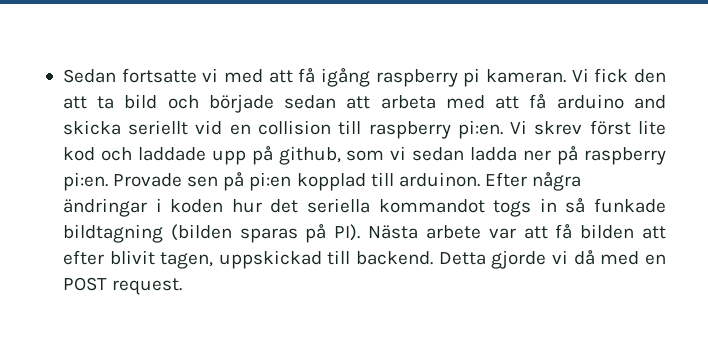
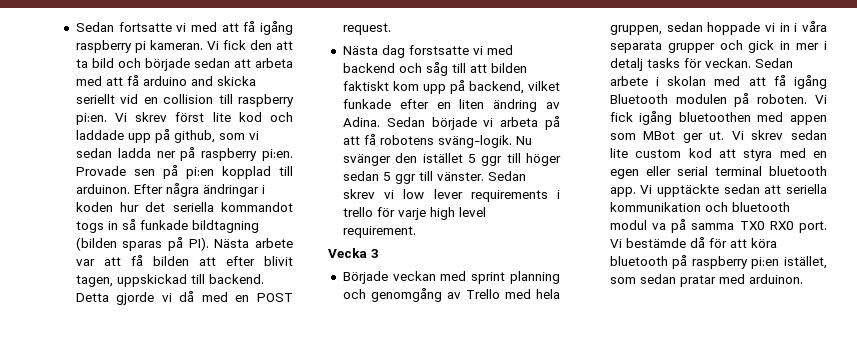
+ Nästa dag forstsatte vi med backend och såg till att bilden faktiskt kom upp på backend, vilket funkade efter en liten ändring av Adina. Sedan började vi arbeta på att få robotens sväng-logik. Nu svänger den istället 5 ggr till höger sedan 5 ggr till vänster. Sedan skrev vi low lever requirements i trello för varje high level requirement.
+ Vecka 3
+ Började veckan med sprint planning och genomgång av Trello med hela gruppen, sedan hoppade vi in i våra separata grupper och gick in mer i detalj tasks för veckan. Sedan arbete i skolan med att få igång Bluetooth modulen på roboten. Vi fick igång bluetoothen med appen som MBot ger ut. Vi skrev sedan lite custom kod att styra med en egen eller serial terminal bluetooth app. Vi upptäckte sedan att seriella kommunikation och bluetooth modul va på samma TX0 RX0 port. Vi bestämde då för att köra bluetooth på raspberry pi:en istället, som sedan pratar med arduinon.

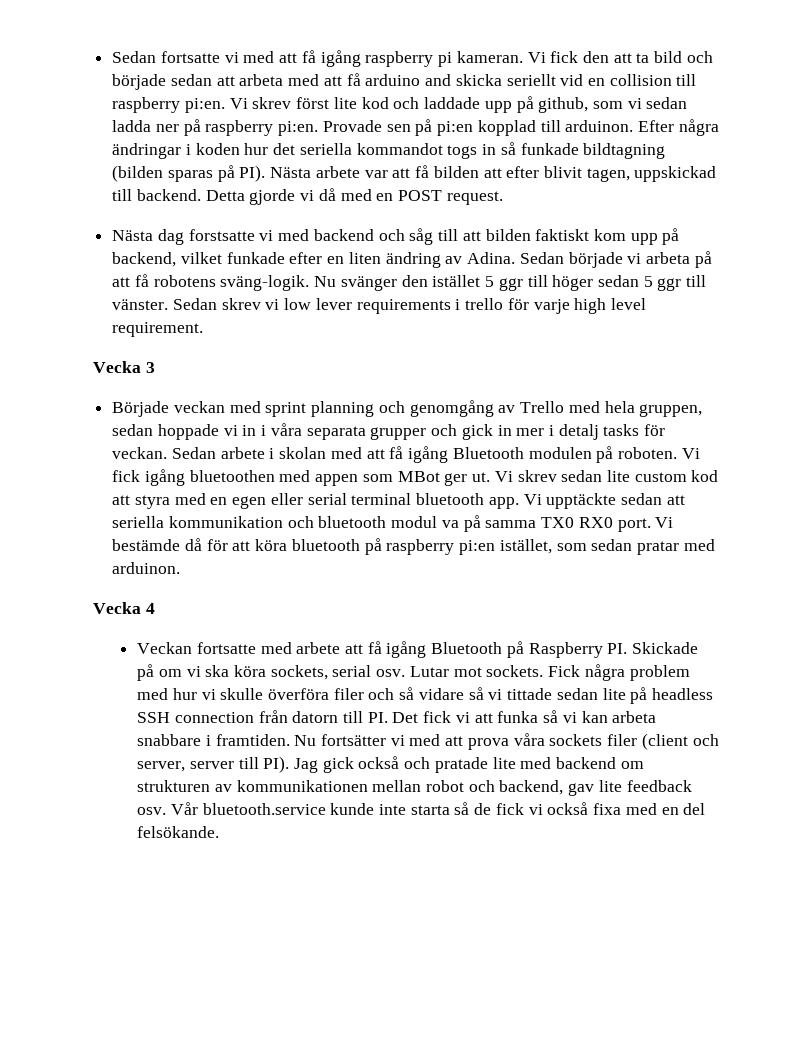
+ Vecka 4
+ Veckan fortsatte med arbete att få igång Bluetooth på Raspberry PI. Skickade på om vi ska köra sockets, serial osv. Lutar mot sockets. Fick några problem med hur vi skulle överföra filer och så vidare så vi tittade sedan lite på headless SSH connection från datorn till PI. Det fick vi att funka så vi kan arbeta snabbare i framtiden. Nu fortsätter vi med att prova våra sockets filer (client och server, server till PI). Jag gick också och pratade lite med backend om strukturen av kommunikationen mellan robot och backend, gav lite feedback osv. Vår bluetooth.service kunde inte starta så de fick vi också fixa med en del felsökande.

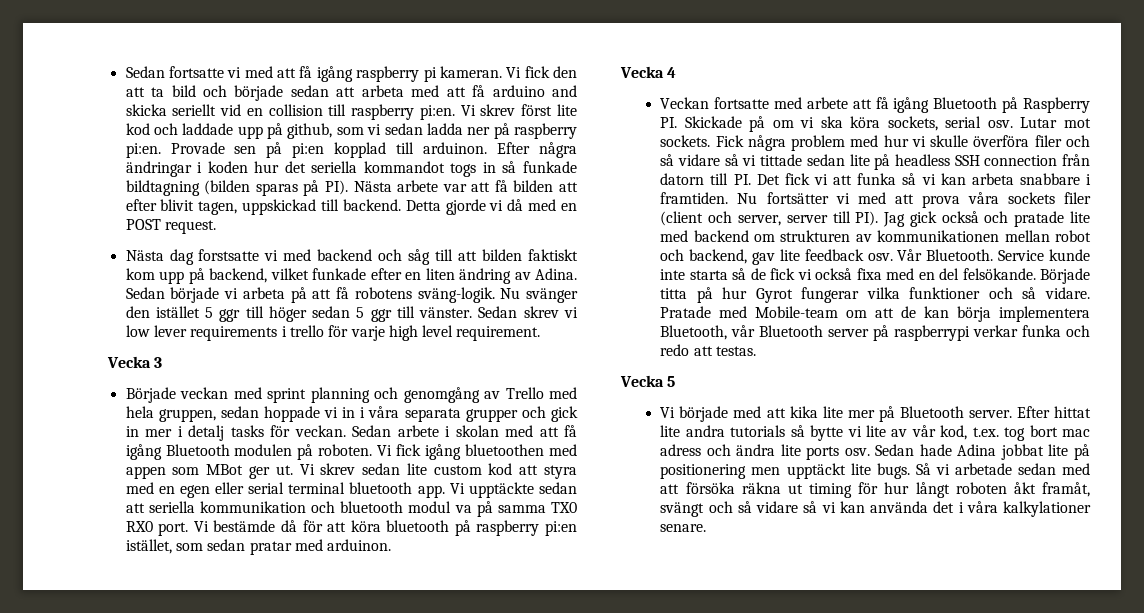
- Vår bluetooth.service kunde inte starta så de fick vi också fixa med en del felsökande.
+ Vår Bluetooth. Service kunde inte starta så de fick vi också fixa med en del felsökande.
+ Började titta på hur Gyrot fungerar vilka funktioner och så vidare. Pratade med Mobile-team om att de kan börja implementera Bluetooth, vår Bluetooth server på raspberrypi verkar funka och redo att testas.
+ Vecka 5
+ Vi började med att kika lite mer på Bluetooth server. Efter hittat lite andra tutorials så bytte vi lite av vår kod, t.ex. tog bort mac adress och ändra lite ports osv. Sedan hade Adina jobbat lite på positionering men upptäckt lite bugs. Så vi arbetade sedan med att försöka räkna ut timing för hur långt roboten åkt framåt, svängt och så vidare så vi kan använda det i våra kalkylationer senare.

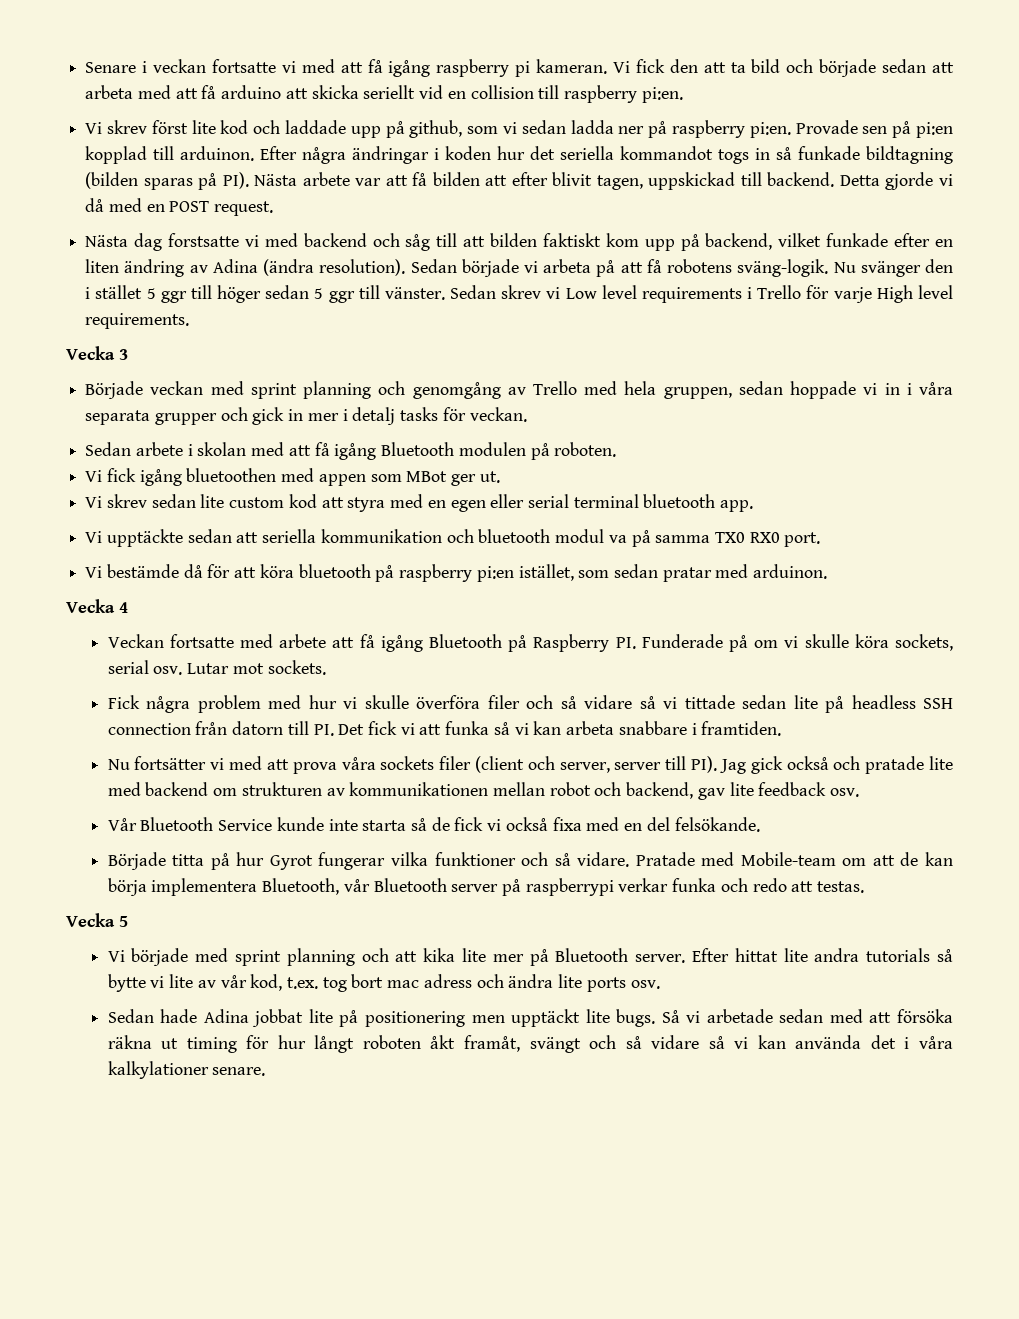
- Sedan fortsatte vi med att få igång raspberry pi kameran.
+ Senare i veckan fortsatte vi med att få igång raspberry pi kameran.
- Vi fick den att ta bild och började sedan att arbeta med att få arduino and skicka seriellt vid en collision till raspberry pi:en. Vi skrev först lite kod och laddade upp på github, som vi sedan ladda ner på raspberry pi:en.
+ Vi fick den att ta bild och började sedan att arbeta med att få arduino att skicka seriellt vid en collision till raspberry pi:en.
+ Vi skrev först lite kod och laddade upp på github, som vi sedan ladda ner på raspberry pi:en.
- Nästa dag forstsatte vi med backend och såg till att bilden faktiskt kom upp på backend, vilket funkade efter en liten ändring av Adina.
+ Nästa dag forstsatte vi med backend och såg till att bilden faktiskt kom upp på backend, vilket funkade efter en liten ändring av Adina (ändra resolution).
- Nu svänger den istället 5 ggr till höger sedan 5 ggr till vänster.
+ Nu svänger den i stället 5 ggr till höger sedan 5 ggr till vänster.
- Sedan skrev vi low lever requirements i trello för varje high level requirement.
+ Sedan skrev vi Low level requirements i Trello för varje High level requirements.
- Började veckan med sprint planning och genomgång av Trello med hela gruppen, sedan hoppade vi in i våra separata grupper och gick in mer i detalj tasks för veckan. Sedan arbete i skolan med att få igång Bluetooth modulen på roboten. Vi fick igång bluetoothen med appen som MBot ger ut. Vi skrev sedan lite custom kod att styra med en egen eller serial terminal bluetooth app. Vi upptäckte sedan att seriella kommunikation och bluetooth modul va på samma TX0 RX0 port. Vi bestämde då för att köra bluetooth på raspberry pi:en istället, som sedan pratar med arduinon.
+ Började veckan med sprint planning och genomgång av Trello med hela gruppen, sedan hoppade vi in i våra separata grupper och gick in mer i detalj tasks för veckan.
+ Sedan arbete i skolan med att få igång Bluetooth modulen på roboten.
+ Vi fick igång bluetoothen med appen som MBot ger ut.
+ Vi skrev sedan lite custom kod att styra med en egen eller serial terminal bluetooth app.
+ Vi upptäckte sedan att seriella kommunikation och bluetooth modul va på samma TX0 RX0 port.
+ Vi bestämde då för att köra bluetooth på raspberry pi:en istället, som sedan pratar med arduinon.
- Veckan fortsatte med arbete att få igång Bluetooth på Raspberry PI. Skickade på om vi ska köra sockets, serial osv.
+ Veckan fortsatte med arbete att få igång Bluetooth på Raspberry PI. Funderade på om vi skulle köra sockets, serial osv.
- Lutar mot sockets. Fick några problem med hur vi skulle överföra filer och så vidare så vi tittade sedan lite på headless SSH connection från datorn till PI. Det fick vi att funka så vi kan arbeta snabbare i framtiden. Nu fortsätter vi med att prova våra sockets filer (client och server, server till PI). Jag gick också och pratade lite med backend om strukturen av kommunikationen mellan robot och backend, gav lite feedback osv. Vår Bluetooth. Service kunde inte starta så de fick vi också fixa med en del felsökande. Började titta på hur Gyrot fungerar vilka funktioner och så vidare.
+ Lutar mot sockets.
+ Fick några problem med hur vi skulle överföra filer och så vidare så vi tittade sedan lite på headless SSH connection från datorn till PI. Det fick vi att funka så vi kan arbeta snabbare i framtiden.
+ Nu fortsätter vi med att prova våra sockets filer (client och server, server till PI). Jag gick också och pratade lite med backend om strukturen av kommunikationen mellan robot och backend, gav lite feedback osv.
+ Vår Bluetooth Service kunde inte starta så de fick vi också fixa med en del felsökande.
+ Började titta på hur Gyrot fungerar vilka funktioner och så vidare.
- Vi började med att kika lite mer på Bluetooth server.
+ Vi började med sprint planning och att kika lite mer på Bluetooth server.
- Efter hittat lite andra tutorials så bytte vi lite av vår kod, t.ex. tog bort mac adress och ändra lite ports osv. Sedan hade Adina jobbat lite på positionering men upptäckt lite bugs.
+ Efter hittat lite andra tutorials så bytte vi lite av vår kod, t.ex. tog bort mac adress och ändra lite ports osv.
+ Sedan hade Adina jobbat lite på positionering men upptäckt lite bugs.

